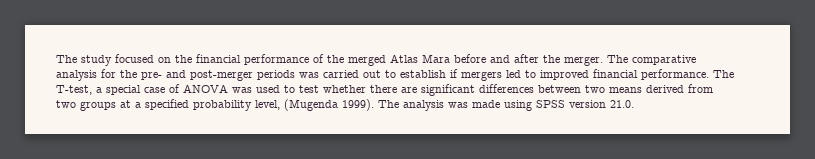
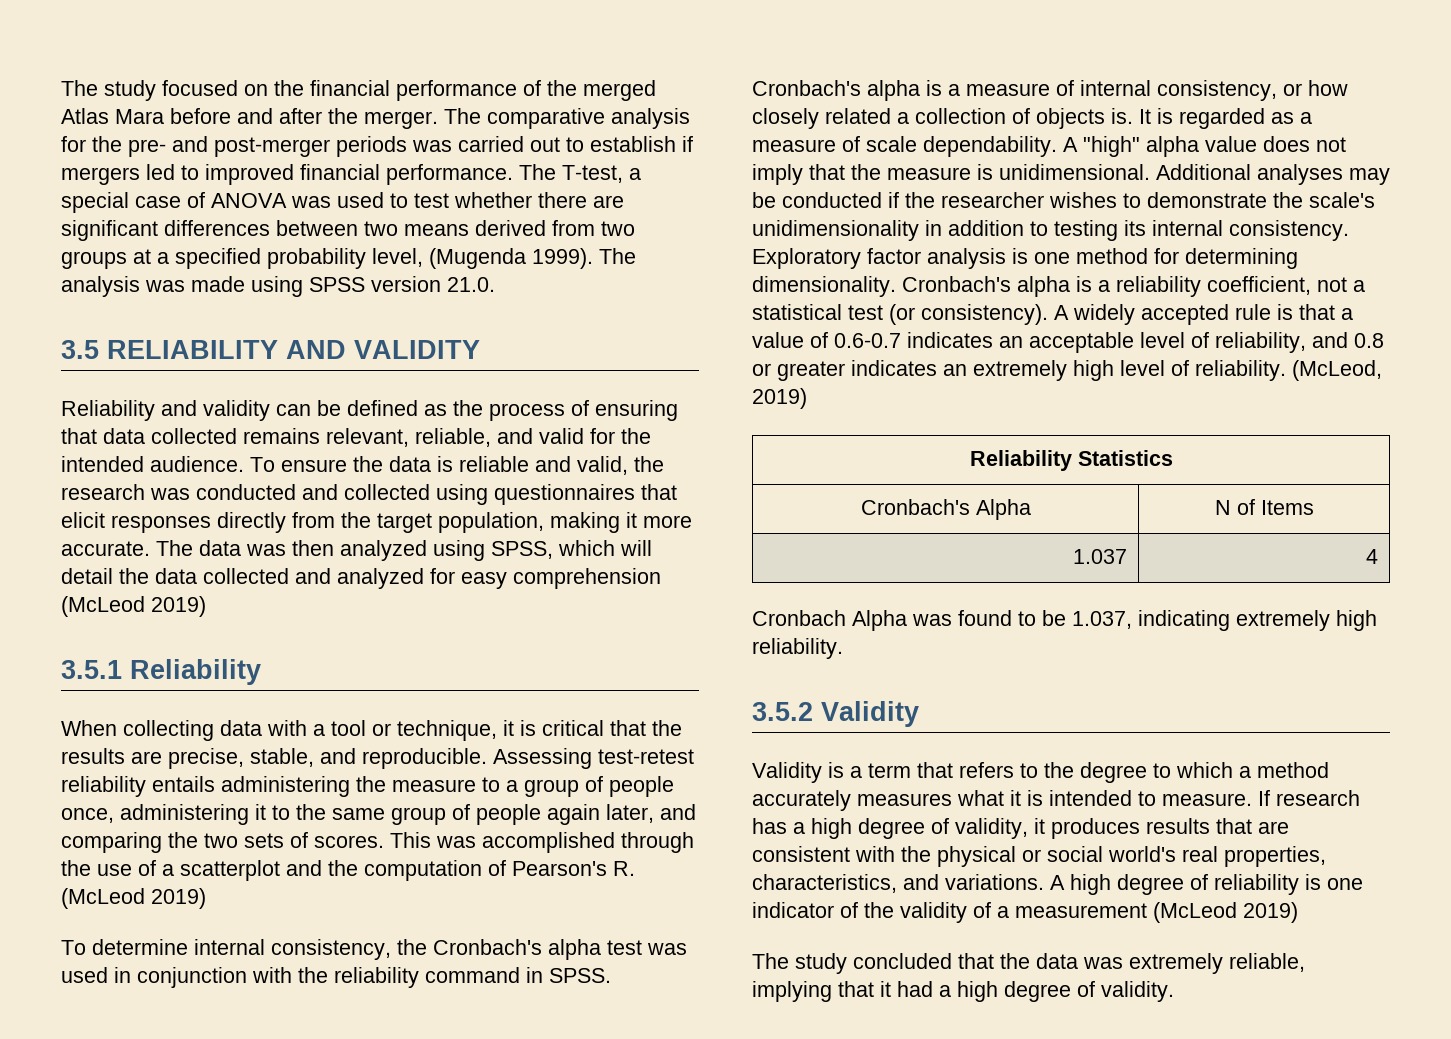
+ 3.5 RELIABILITY AND VALIDITY
+ Reliability and validity can be defined as the process of ensuring that data collected remains relevant, reliable, and valid for the intended audience. To ensure the data is reliable and valid, the research was conducted and collected using questionnaires that elicit responses directly from the target population, making it more accurate. The data was then analyzed using SPSS, which will detail the data collected and analyzed for easy comprehension (McLeod 2019)
+ 3.5.1 Reliability
+ When collecting data with a tool or technique, it is critical that the results are precise, stable, and reproducible. Assessing test-retest reliability entails administering the measure to a group of people once, administering it to the same group of people again later, and comparing the two sets of scores. This was accomplished through the use of a scatterplot and the computation of Pearson's R. (McLeod 2019)
+ To determine internal consistency, the Cronbach's alpha test was used in conjunction with the reliability command in SPSS. Cronbach's alpha is a measure of internal consistency, or how closely related a collection of objects is. It is regarded as a measure of scale dependability. A "high" alpha value does not imply that the measure is unidimensional. Additional analyses may be conducted if the researcher wishes to demonstrate the scale's unidimensionality in addition to testing its internal consistency. Exploratory factor analysis is one method for determining dimensionality. Cronbach's alpha is a reliability coefficient, not a statistical test (or consistency). A widely accepted rule is that a value of 0.6-0.7 indicates an acceptable level of reliability, and 0.8 or greater indicates an extremely high level of reliability. (McLeod, 2019)
+ Reliability Statistics
+ Cronbach's Alpha | N of Items
+ 1.037 | 4
+ Cronbach Alpha was found to be 1.037, indicating extremely high reliability.
+ 3.5.2 Validity
+ Validity is a term that refers to the degree to which a method accurately measures what it is intended to measure. If research has a high degree of validity, it produces results that are consistent with the physical or social world's real properties, characteristics, and variations. A high degree of reliability is one indicator of the validity of a measurement (McLeod 2019)
+ The study concluded that the data was extremely reliable, implying that it had a high degree of validity.

